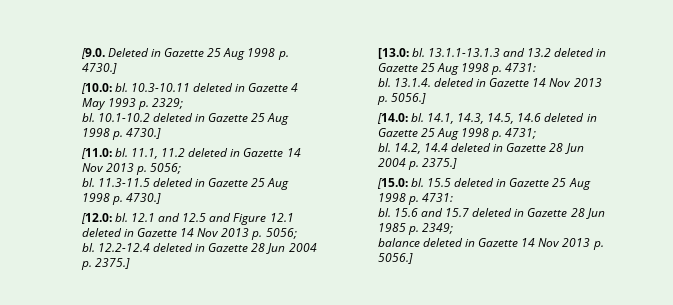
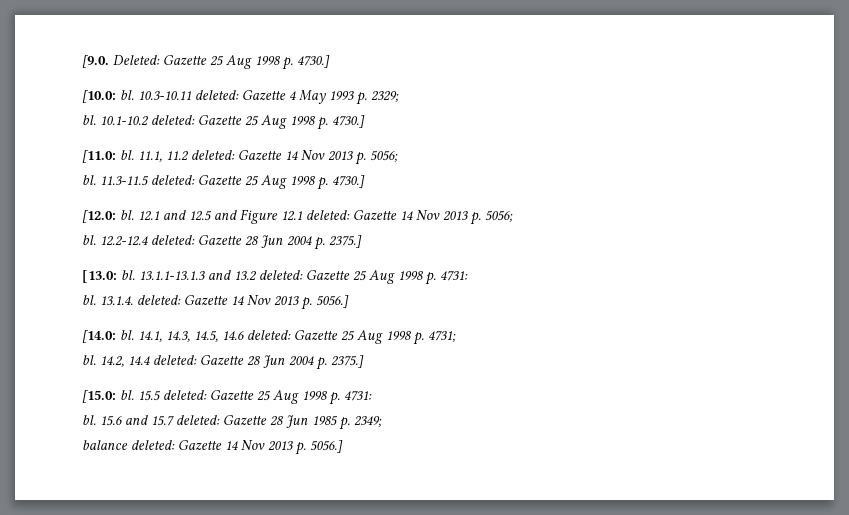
- [9.0. Deleted in Gazette 25 Aug 1998 p. 4730.]
+ [9.0. Deleted: Gazette 25 Aug 1998 p. 4730.]
- 10.3-10.11 deleted in Gazette 4 May 1993 p. 2329;
+ 10.3-10.11 deleted: Gazette 4 May 1993 p. 2329;
- 10.1-10.2 deleted in Gazette 25 Aug 1998 p. 4730.]
+ 10.1-10.2 deleted: Gazette 25 Aug 1998 p. 4730.]
- 11.1, 11.2 deleted in Gazette 14 Nov 2013 p. 5056;
+ 11.1, 11.2 deleted: Gazette 14 Nov 2013 p. 5056;
- 11.3-11.5 deleted in Gazette 25 Aug 1998 p. 4730.]
+ 11.3-11.5 deleted: Gazette 25 Aug 1998 p. 4730.]
- 12.1 and 12.5 and Figure 12.1 deleted in Gazette 14 Nov 2013 p. 5056;
+ 12.1 and 12.5 and Figure 12.1 deleted: Gazette 14 Nov 2013 p. 5056;
- 12.2-12.4 deleted in Gazette 28 Jun 2004 p. 2375.]
+ 12.2-12.4 deleted: Gazette 28 Jun 2004 p. 2375.]
- 13.1.1-13.1.3 and 13.2 deleted in Gazette 25 Aug 1998 p. 4731:
+ 13.1.1-13.1.3 and 13.2 deleted: Gazette 25 Aug 1998 p. 4731:
- 13.1.4. deleted in Gazette 14 Nov 2013 p. 5056.]
+ 13.1.4. deleted: Gazette 14 Nov 2013 p. 5056.]
- 14.1, 14.3, 14.5, 14.6 deleted in Gazette 25 Aug 1998 p. 4731;
+ 14.1, 14.3, 14.5, 14.6 deleted: Gazette 25 Aug 1998 p. 4731;
- 14.2, 14.4 deleted in Gazette 28 Jun 2004 p. 2375.]
+ 14.2, 14.4 deleted: Gazette 28 Jun 2004 p. 2375.]
- 15.5 deleted in Gazette 25 Aug 1998 p. 4731:
+ 15.5 deleted: Gazette 25 Aug 1998 p. 4731:
- 15.6 and 15.7 deleted in Gazette 28 Jun 1985 p. 2349;
+ 15.6 and 15.7 deleted: Gazette 28 Jun 1985 p. 2349;
- balance deleted in Gazette 14 Nov 2013 p. 5056.]
+ balance deleted: Gazette 14 Nov 2013 p. 5056.]

